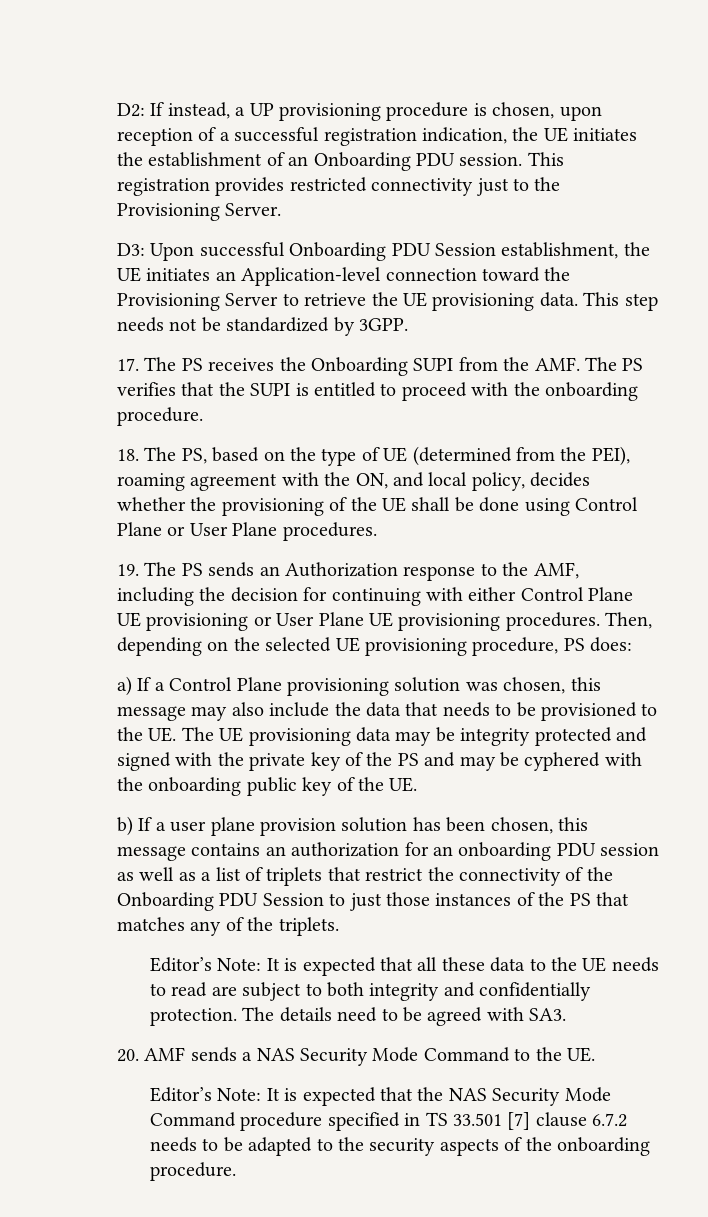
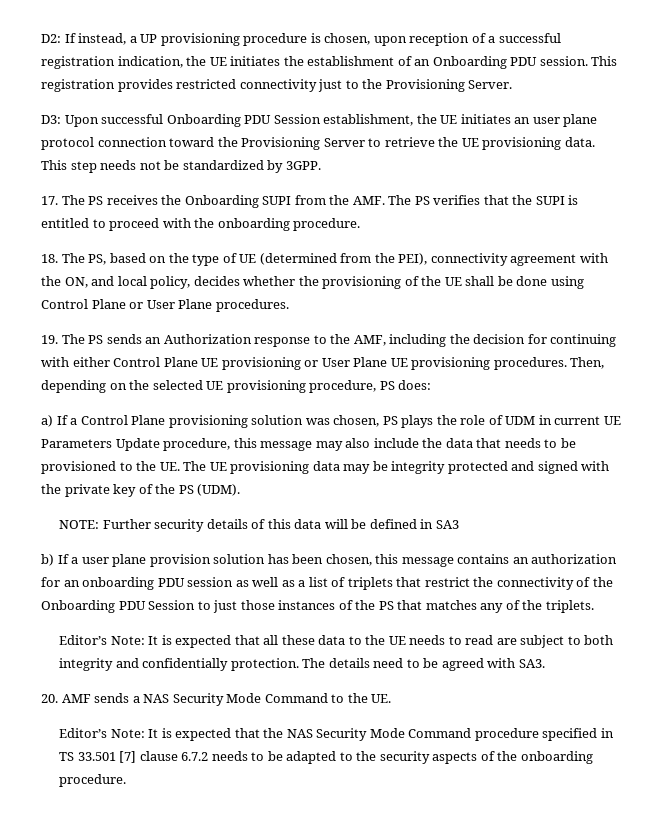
- D3: Upon successful Onboarding PDU Session establishment, the UE initiates an Application-level connection toward the Provisioning Server to retrieve the UE provisioning data.
+ D3: Upon successful Onboarding PDU Session establishment, the UE initiates an user plane protocol connection toward the Provisioning Server to retrieve the UE provisioning data.
- 18. The PS, based on the type of UE (determined from the PEI), roaming agreement with the ON, and local policy, decides whether the provisioning of the UE shall be done using Control Plane or User Plane procedures.
+ 18. The PS, based on the type of UE (determined from the PEI), connectivity agreement with the ON, and local policy, decides whether the provisioning of the UE shall be done using Control Plane or User Plane procedures.
- a) If a Control Plane provisioning solution was chosen, this message may also include the data that needs to be provisioned to the UE. The UE provisioning data may be integrity protected and signed with the private key of the PS and may be cyphered with the onboarding public key of the UE.
+ a) If a Control Plane provisioning solution was chosen, PS plays the role of UDM in current UE Parameters Update procedure, this message may also include the data that needs to be provisioned to the UE. The UE provisioning data may be integrity protected and signed with the private key of the PS (UDM).
+ NOTE: Further security details of this data will be defined in SA3

